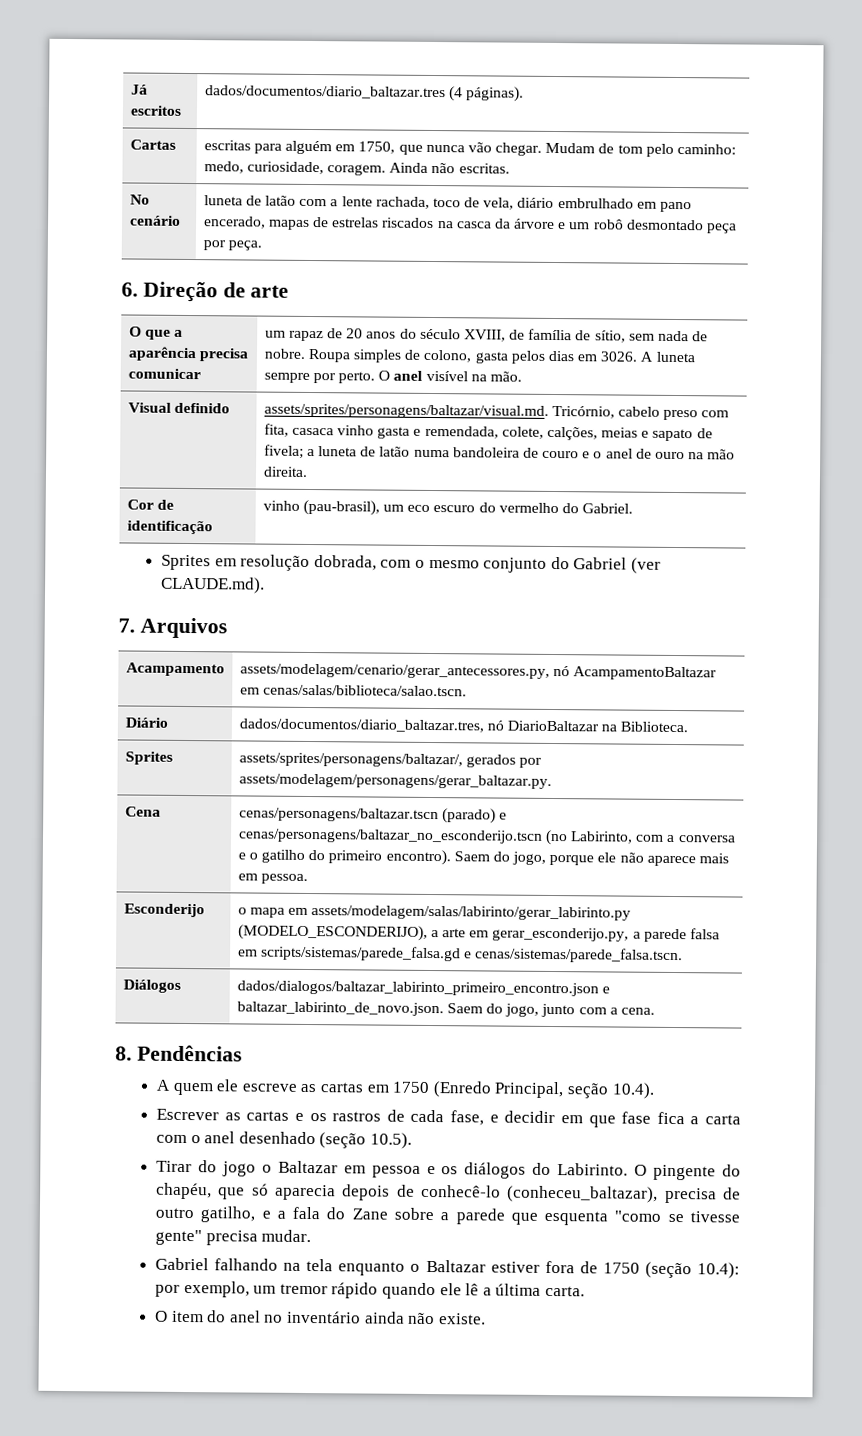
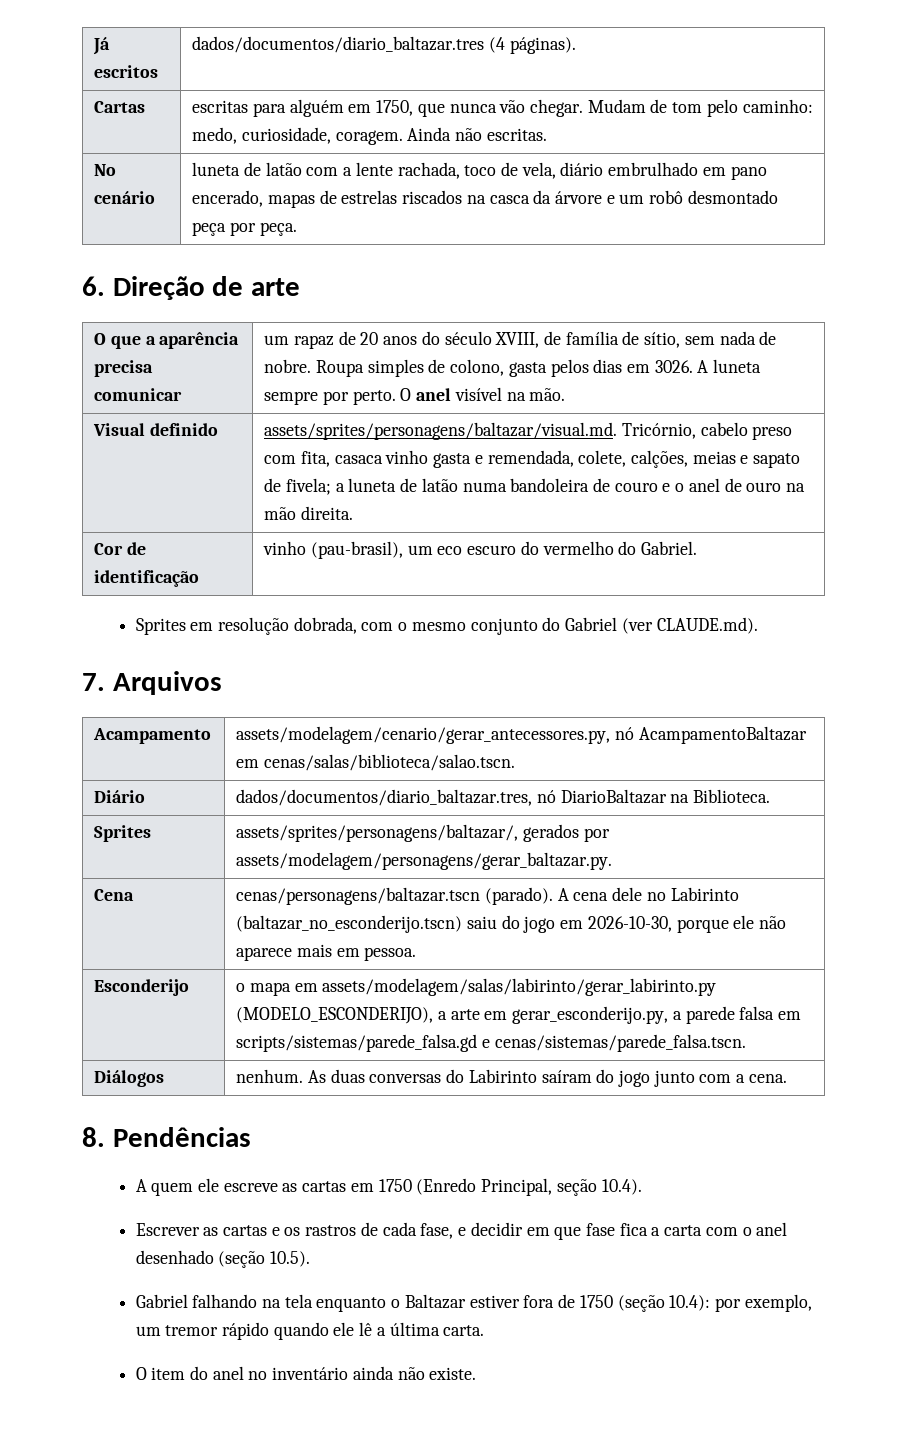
- Cena | cenas/personagens/baltazar.tscn (parado) e cenas/personagens/baltazar_no_esconderijo.tscn (no Labirinto, com a conversa e o gatilho do primeiro encontro). Saem do jogo, porque ele não aparece mais em pessoa.
+ Cena | cenas/personagens/baltazar.tscn (parado). A cena dele no Labirinto (baltazar_no_esconderijo.tscn) saiu do jogo em 2026-10-30, porque ele não aparece mais em pessoa.
- Diálogos | dados/dialogos/baltazar_labirinto_primeiro_encontro.json e baltazar_labirinto_de_novo.json. Saem do jogo, junto com a cena.
+ Diálogos | nenhum. As duas conversas do Labirinto saíram do jogo junto com a cena.
- Tirar do jogo o Baltazar em pessoa e os diálogos do Labirinto. O pingente do chapéu, que só aparecia depois de conhecê-lo (conheceu_baltazar), precisa de outro gatilho, e a fala do Zane sobre a parede que esquenta "como se tivesse gente" precisa mudar.

